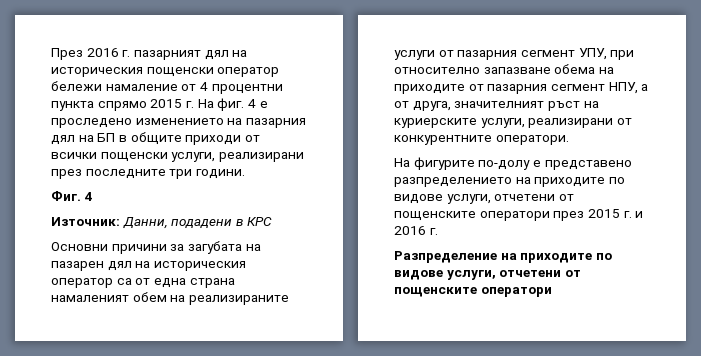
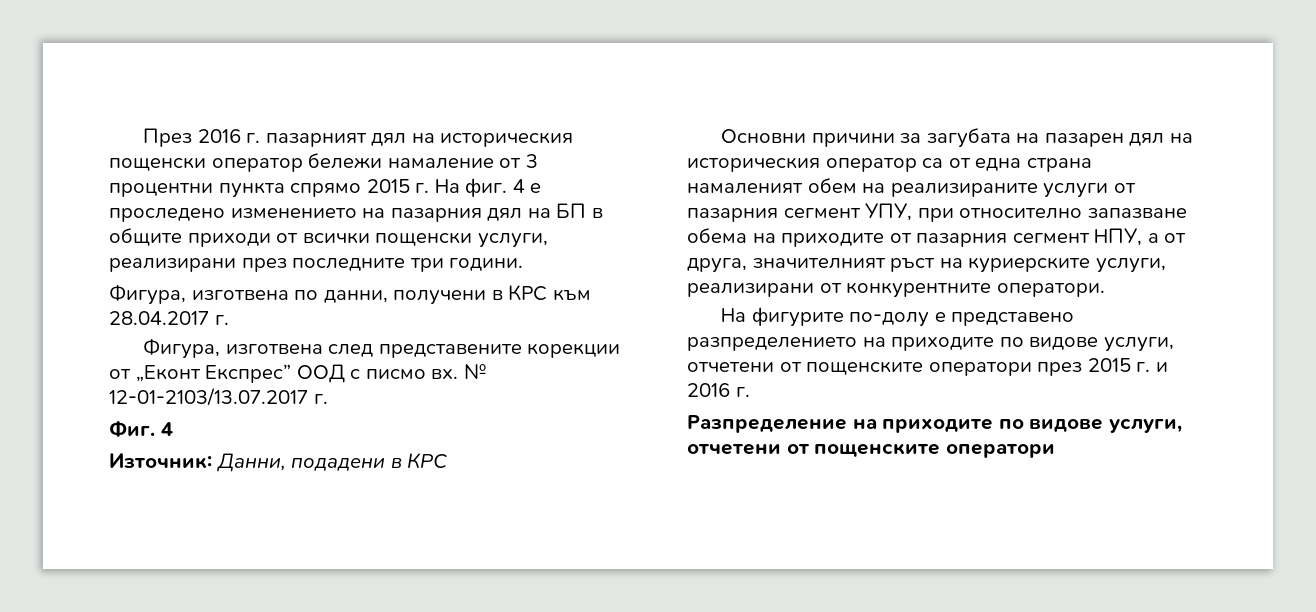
- През 2016 г. пазарният дял на историческия пощенски оператор бележи намаление от 4 процентни пункта спрямо 2015 г. На фиг.
+ През 2016 г. пазарният дял на историческия пощенски оператор бележи намаление от 3 процентни пункта спрямо 2015 г. На фиг.
+ Фигура, изготвена по данни, получени в КРС към 28.04.2017 г.
+ Фигура, изготвена след представените корекции от „Еконт Експрес” ООД с писмо вх. № 12-01-2103/13.07.2017 г.

